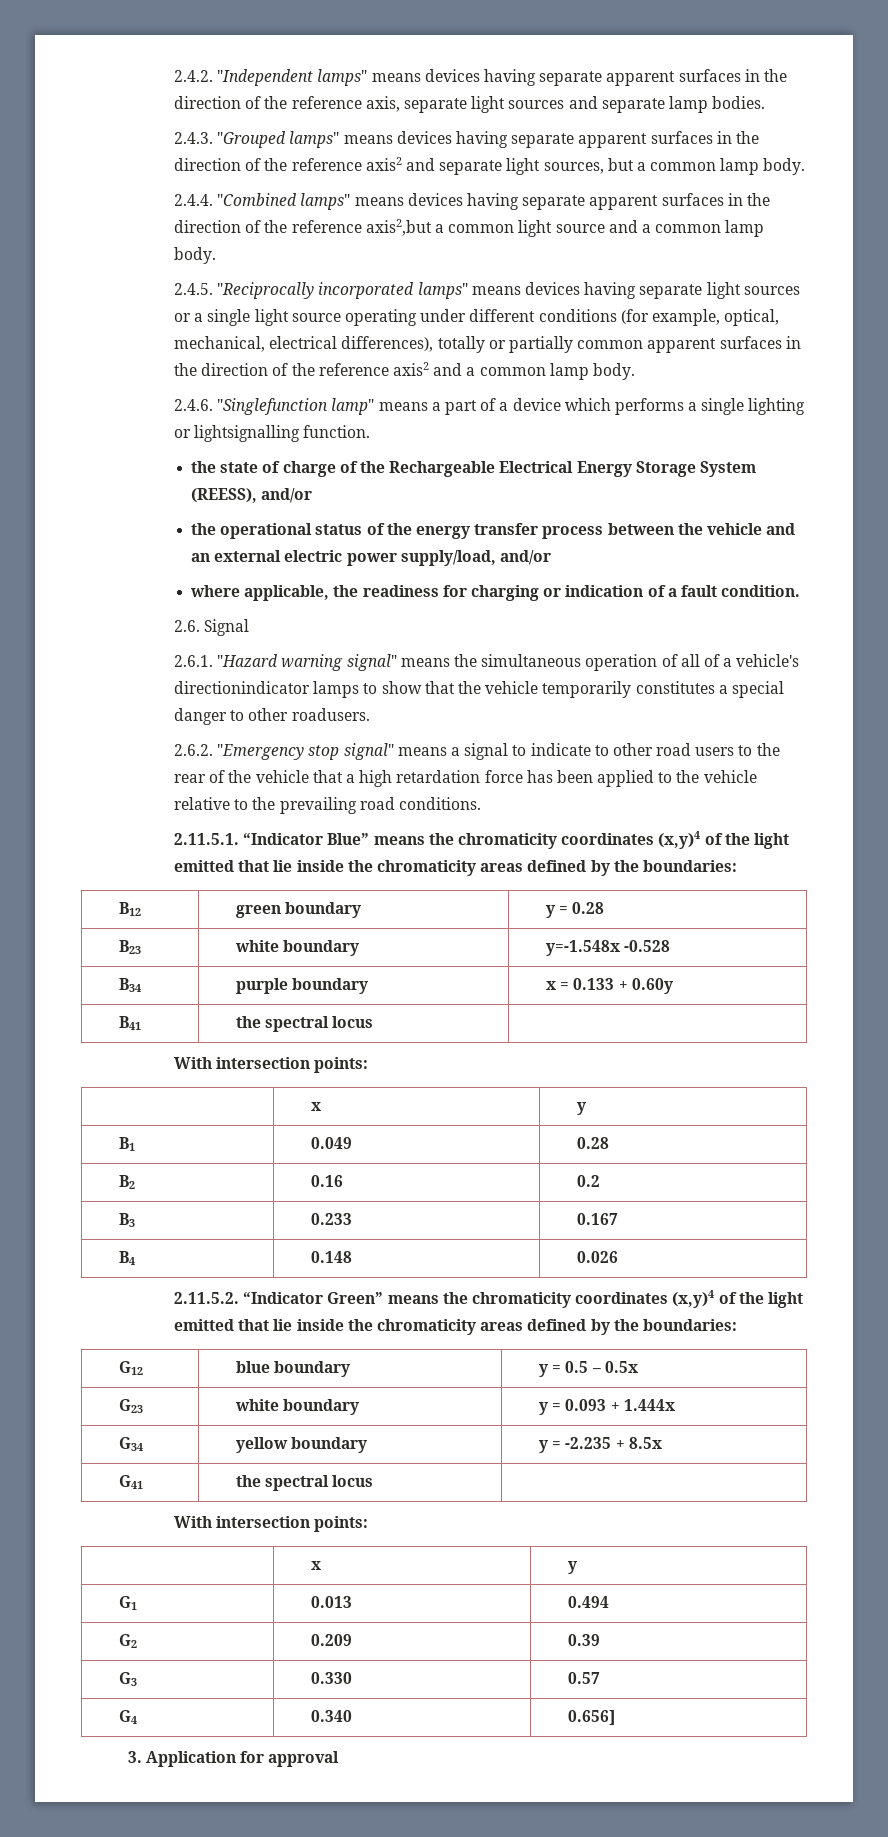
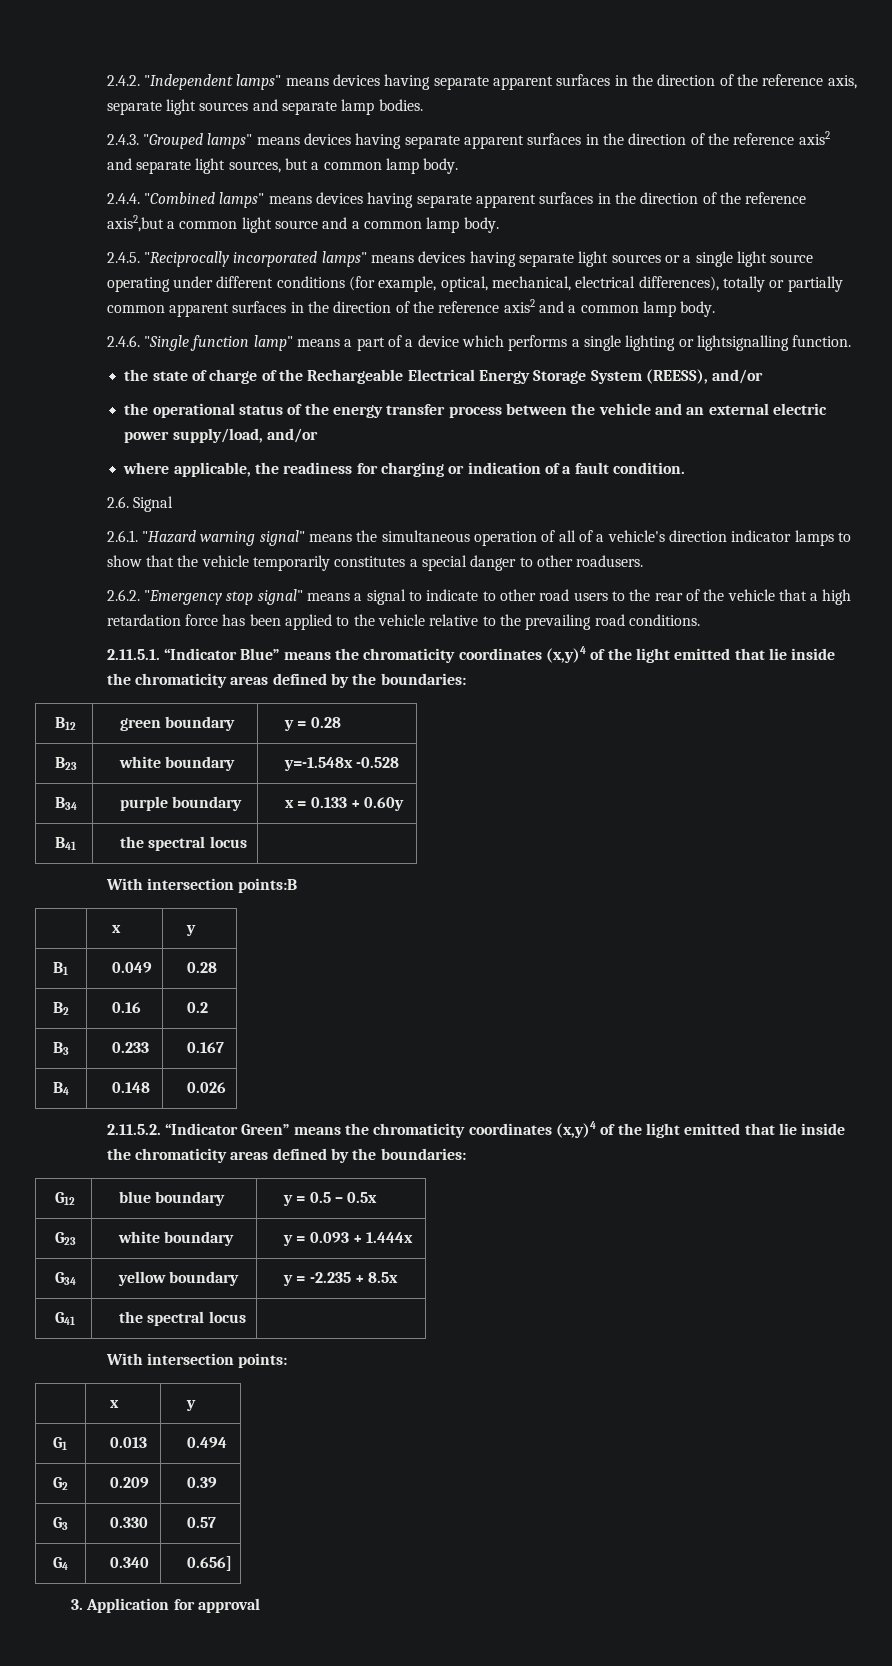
- 2.4.6. "Singlefunction lamp" means a part of a device which performs a single lighting or lightsignalling function.
+ 2.4.6. "Single function lamp" means a part of a device which performs a single lighting or lightsignalling function.
- 2.6.1. "Hazard warning signal" means the simultaneous operation of all of a vehicle's directionindicator lamps to show that the vehicle temporarily constitutes a special danger to other roadusers.
+ 2.6.1. "Hazard warning signal" means the simultaneous operation of all of a vehicle's direction indicator lamps to show that the vehicle temporarily constitutes a special danger to other roadusers.
  B41 | the spectral locus |
- With intersection points:
+ With intersection points:B

